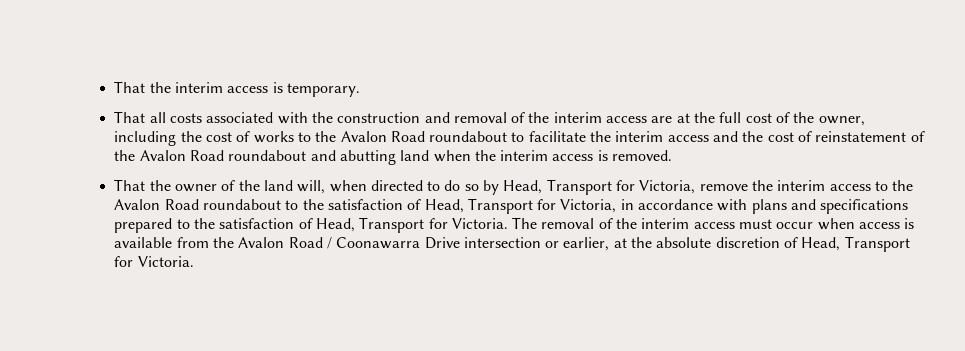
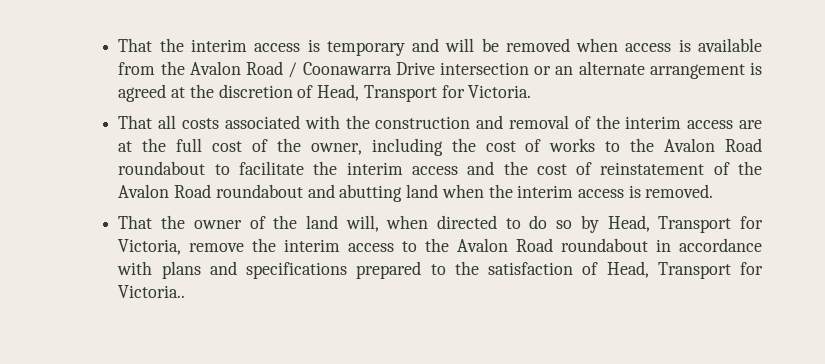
- That the interim access is temporary.
+ That the interim access is temporary and will be removed when access is available from the Avalon Road / Coonawarra Drive intersection or an alternate arrangement is agreed at the discretion of Head, Transport for Victoria.
- That the owner of the land will, when directed to do so by Head, Transport for Victoria, remove the interim access to the Avalon Road roundabout to the satisfaction of Head, Transport for Victoria, in accordance with plans and specifications prepared to the satisfaction of Head, Transport for Victoria. The removal of the interim access must occur when access is available from the Avalon Road / Coonawarra Drive intersection or earlier, at the absolute discretion of Head, Transport for Victoria.
+ That the owner of the land will, when directed to do so by Head, Transport for Victoria, remove the interim access to the Avalon Road roundabout in accordance with plans and specifications prepared to the satisfaction of Head, Transport for Victoria..

